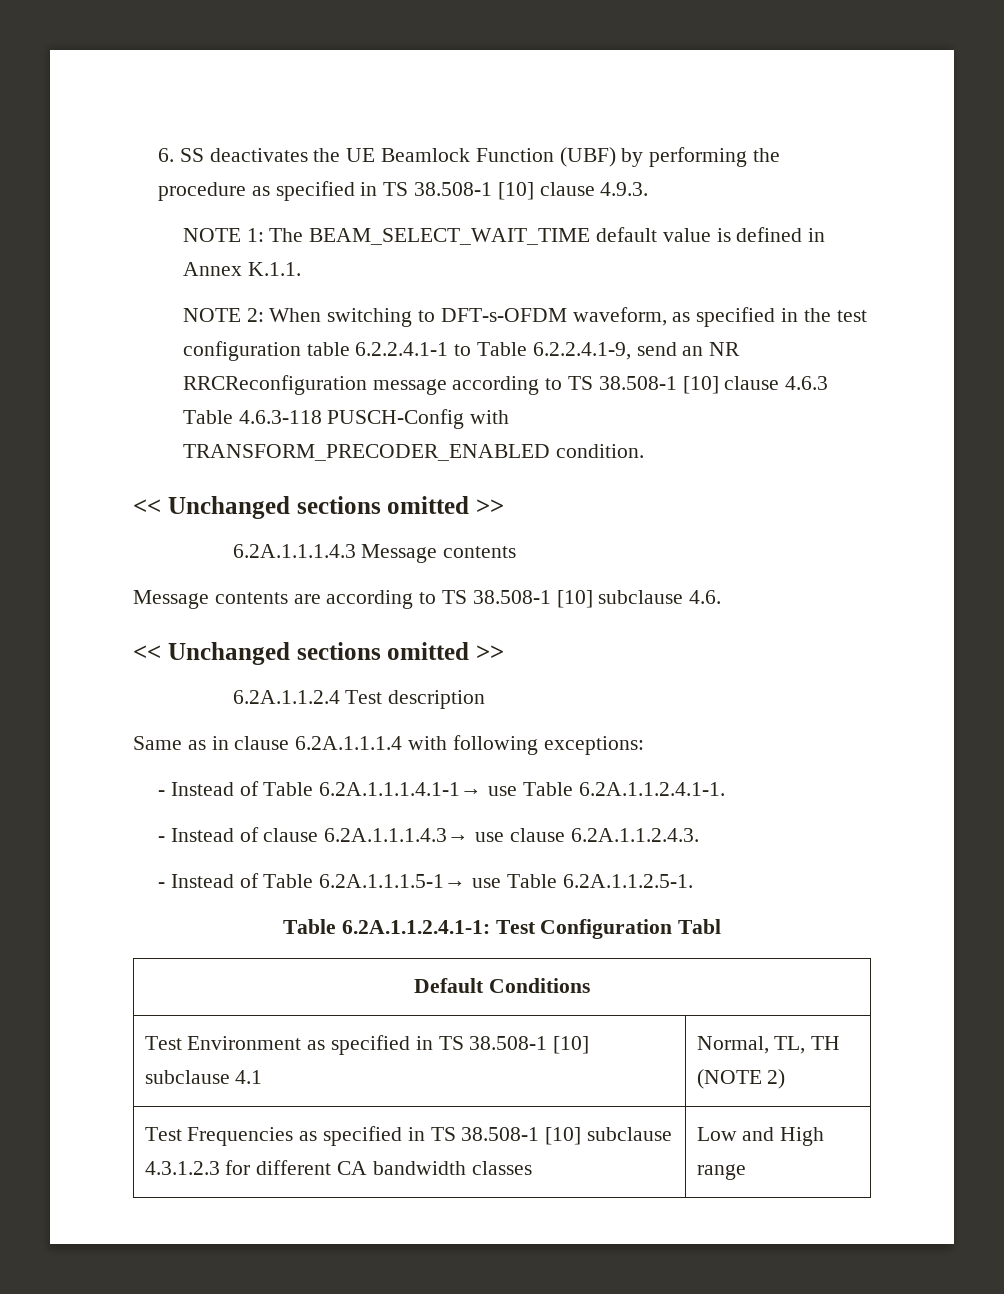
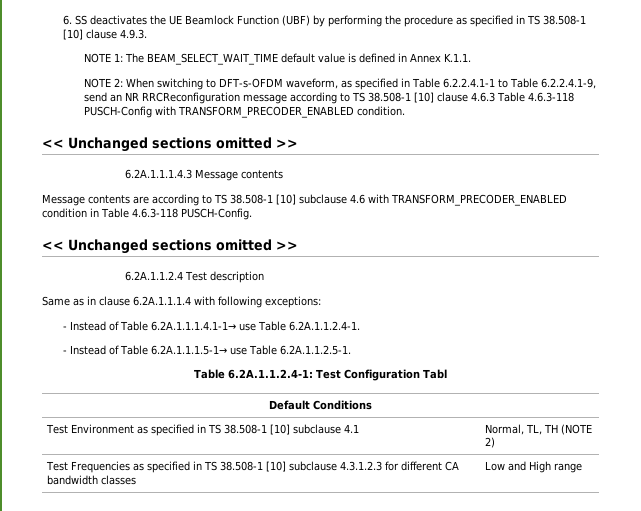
- NOTE 2: When switching to DFT-s-OFDM waveform, as specified in the test configuration table 6.2.2.4.1-1 to Table 6.2.2.4.1-9, send an NR RRCReconfiguration message according to TS 38.508-1 [10] clause 4.6.3 Table 4.6.3-118 PUSCH-Config with TRANSFORM_PRECODER_ENABLED condition.
+ NOTE 2: When switching to DFT-s-OFDM waveform, as specified in Table 6.2.2.4.1-1 to Table 6.2.2.4.1-9, send an NR RRCReconfiguration message according to TS 38.508-1 [10] clause 4.6.3 Table 4.6.3-118 PUSCH-Config with TRANSFORM_PRECODER_ENABLED condition.
- Message contents are according to TS 38.508-1 [10] subclause 4.6.
+ Message contents are according to TS 38.508-1 [10] subclause 4.6 with TRANSFORM_PRECODER_ENABLED condition in Table 4.6.3-118 PUSCH-Config.
- - Instead of Table 6.2A.1.1.1.4.1-1→ use Table 6.2A.1.1.2.4.1-1.
- - Instead of clause 6.2A.1.1.1.4.3→ use clause 6.2A.1.1.2.4.3.
+ - Instead of Table 6.2A.1.1.1.4.1-1→ use Table 6.2A.1.1.2.4-1.
- Table 6.2A.1.1.2.4.1-1: Test Configuration Tabl
+ Table 6.2A.1.1.2.4-1: Test Configuration Tabl

